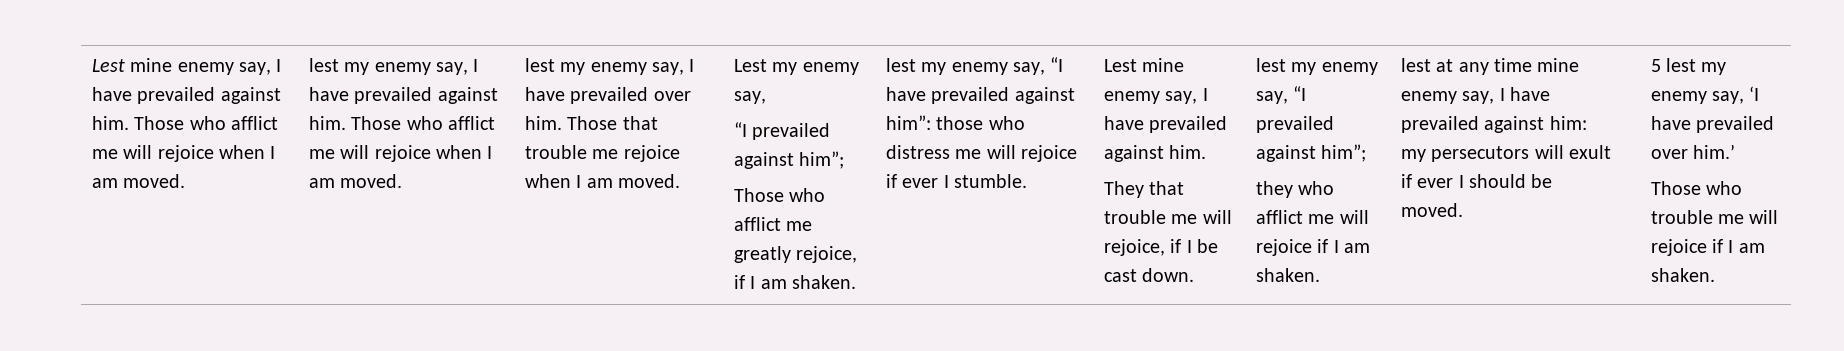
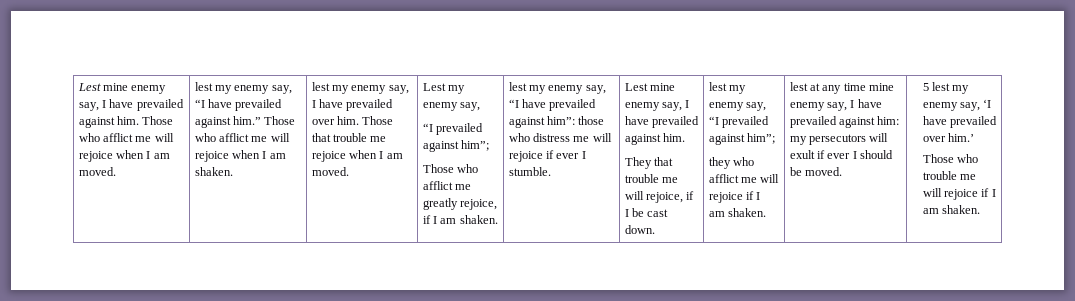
- lest my enemy say, I have prevailed against him. Those who afflict me will rejoice when I am moved.
+ lest my enemy say, “I have prevailed against him.” Those who afflict me will rejoice when I am shaken.

